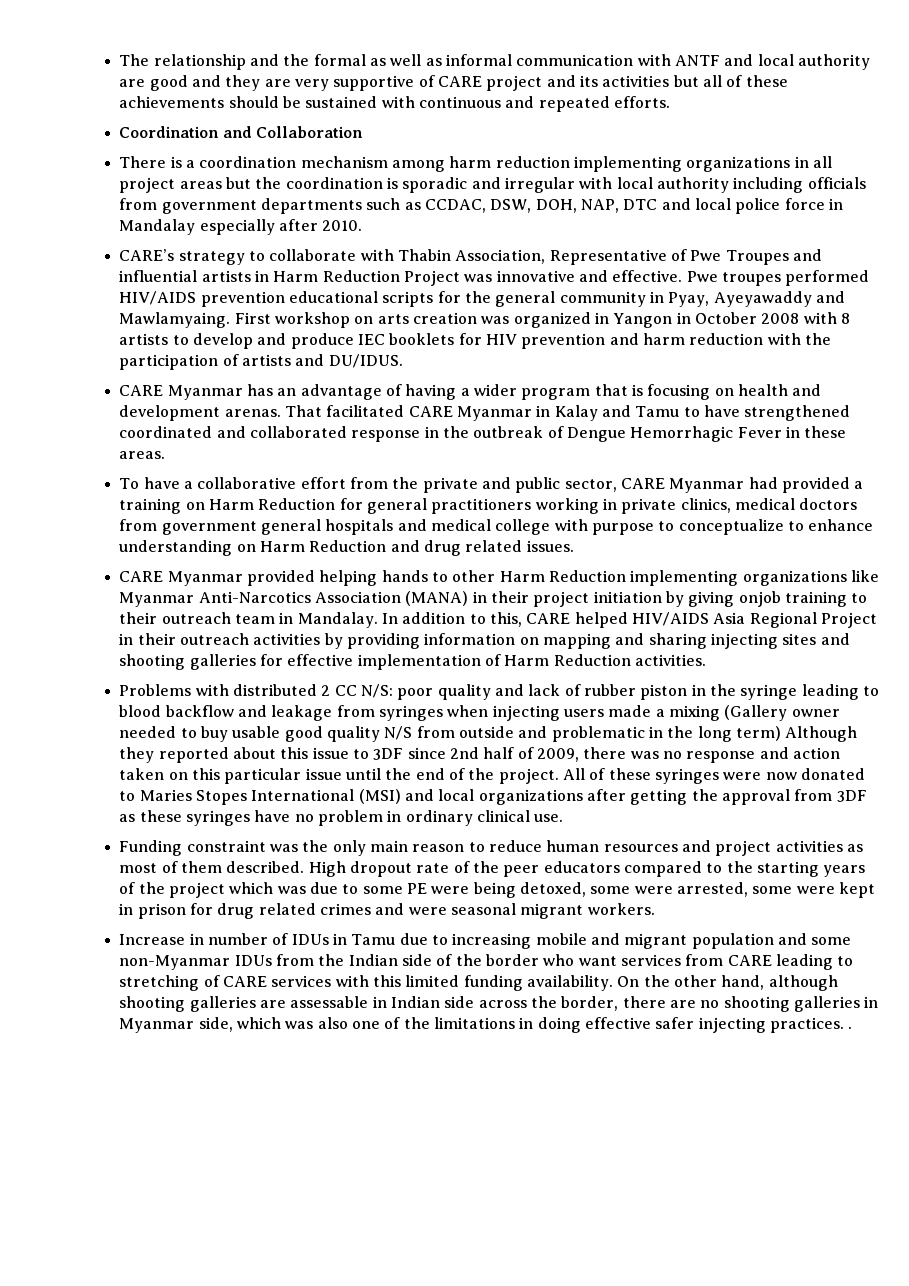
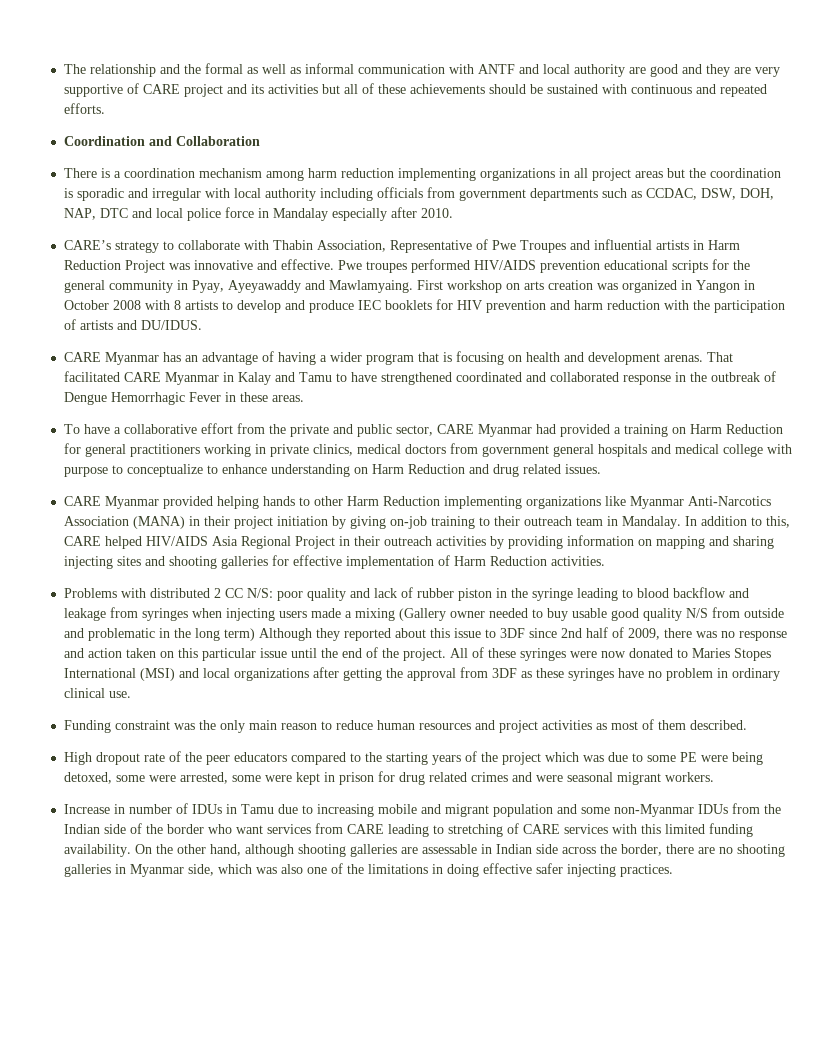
- CARE Myanmar provided helping hands to other Harm Reduction implementing organizations like Myanmar Anti-Narcotics Association (MANA) in their project initiation by giving onjob training to their outreach team in Mandalay.
+ CARE Myanmar provided helping hands to other Harm Reduction implementing organizations like Myanmar Anti-Narcotics Association (MANA) in their project initiation by giving on-job training to their outreach team in Mandalay.
- Funding constraint was the only main reason to reduce human resources and project activities as most of them described. High dropout rate of the peer educators compared to the starting years of the project which was due to some PE were being detoxed, some were arrested, some were kept in prison for drug related crimes and were seasonal migrant workers.
+ Funding constraint was the only main reason to reduce human resources and project activities as most of them described.
+ High dropout rate of the peer educators compared to the starting years of the project which was due to some PE were being detoxed, some were arrested, some were kept in prison for drug related crimes and were seasonal migrant workers.
- On the other hand, although shooting galleries are assessable in Indian side across the border, there are no shooting galleries in Myanmar side, which was also one of the limitations in doing effective safer injecting practices. .
+ On the other hand, although shooting galleries are assessable in Indian side across the border, there are no shooting galleries in Myanmar side, which was also one of the limitations in doing effective safer injecting practices.

